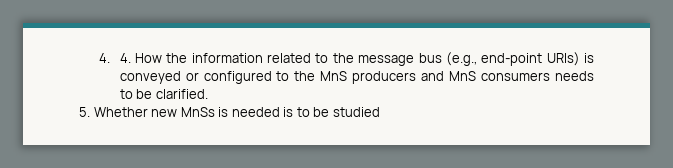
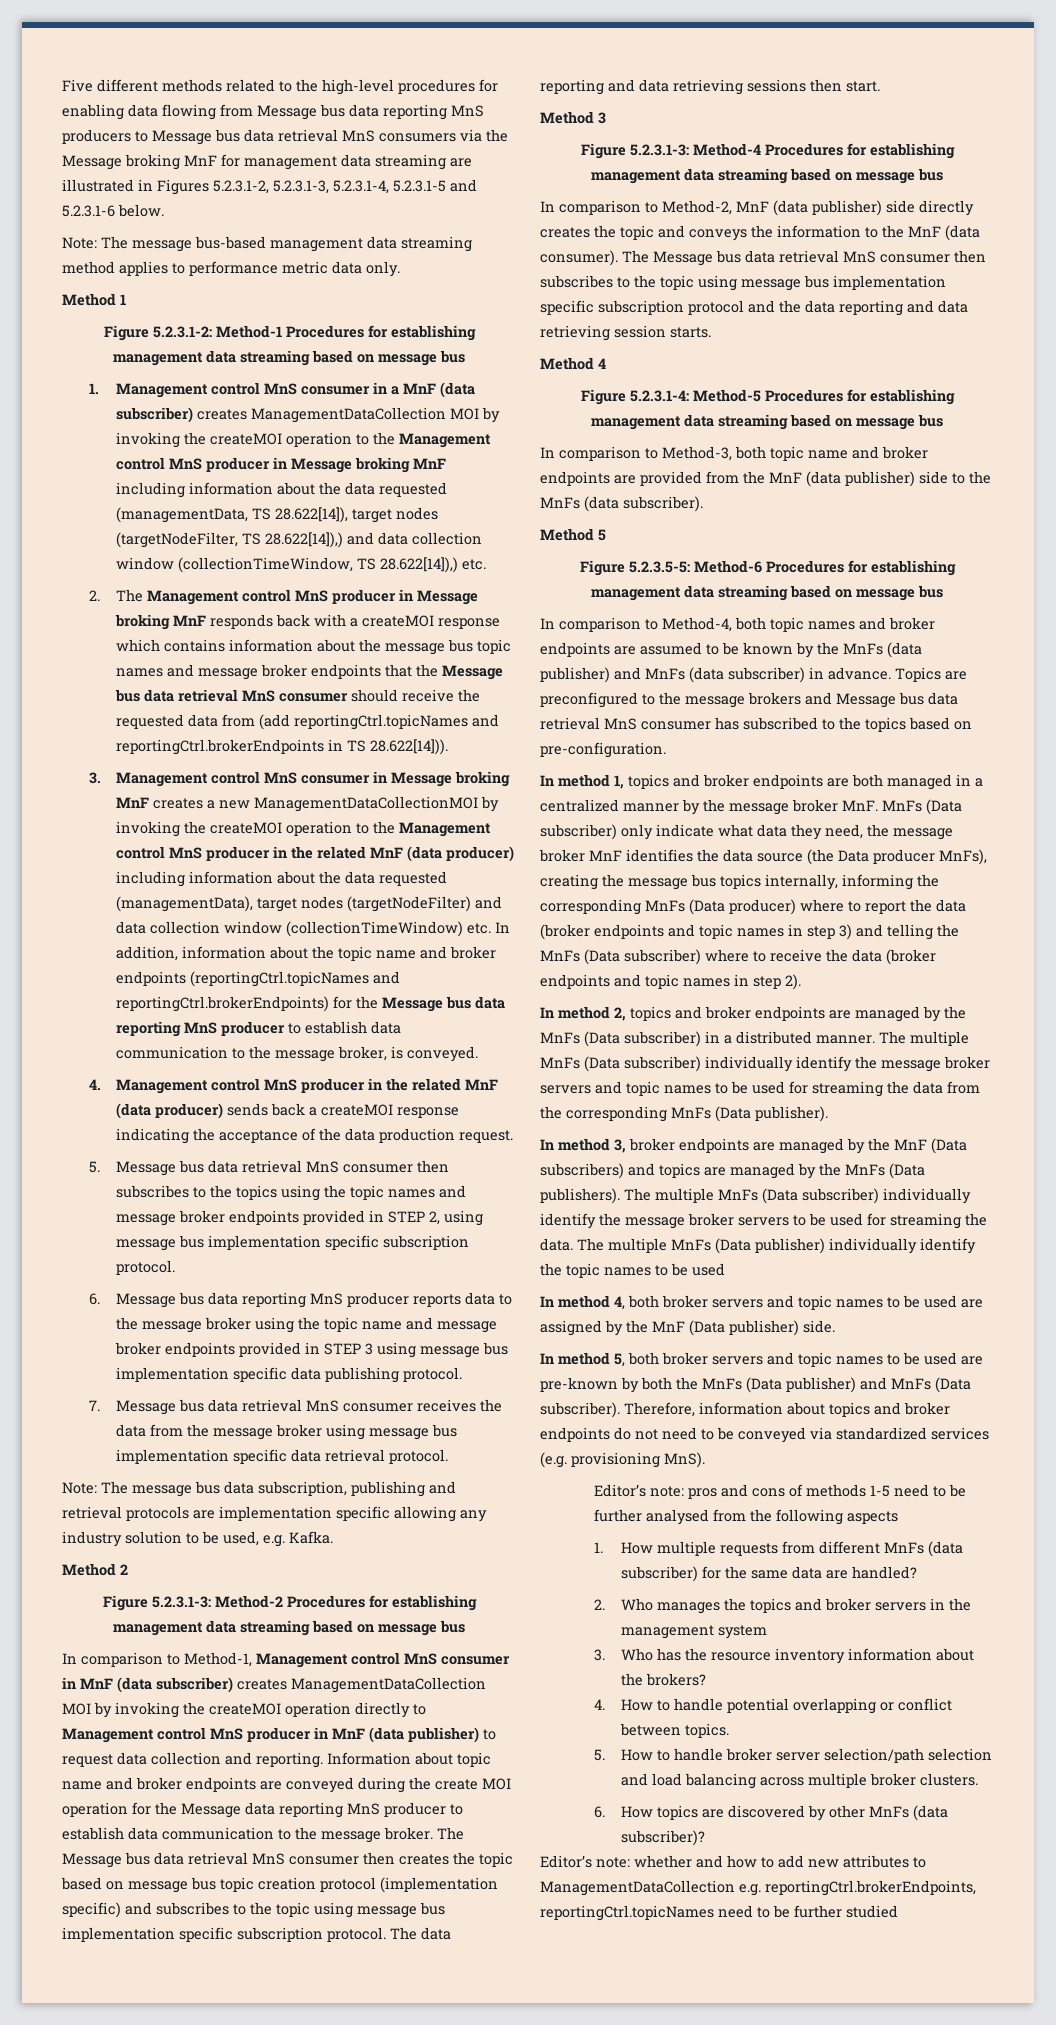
- 4. 4. How the information related to the message bus (e.g., end-point URIs) is conveyed or configured to the MnS producers and MnS consumers needs to be clarified.
- 5. Whether new MnSs is needed is to be studied
+ Five different methods related to the high-level procedures for enabling data flowing from Message bus data reporting MnS producers to Message bus data retrieval MnS consumers via the Message broking MnF for management data streaming are illustrated in Figures 5.2.3.1-2, 5.2.3.1-3, 5.2.3.1-4, 5.2.3.1-5 and 5.2.3.1-6 below.
+ Note: The message bus-based management data streaming method applies to performance metric data only.
+ Method 1
+ Figure 5.2.3.1-2: Method-1 Procedures for establishing management data streaming based on message bus
+ 1. Management control MnS consumer in a MnF (data subscriber) creates ManagementDataCollection MOI by invoking the createMOI operation to the Management control MnS producer in Message broking MnF including information about the data requested (managementData, TS 28.622[14]), target nodes (targetNodeFilter, TS 28.622[14]),) and data collection window (collectionTimeWindow, TS 28.622[14]),) etc.
+ 2. The Management control MnS producer in Message broking MnF responds back with a createMOI response which contains information about the message bus topic names and message broker endpoints that the Message bus data retrieval MnS consumer should receive the requested data from (add reportingCtrl.topicNames and reportingCtrl.brokerEndpoints in TS 28.622[14])).
+ 3. Management control MnS consumer in Message broking MnF creates a new ManagementDataCollectionMOI by invoking the createMOI operation to the Management control MnS producer in the related MnF (data producer) including information about the data requested (managementData), target nodes (targetNodeFilter) and data collection window (collectionTimeWindow) etc. In addition, information about the topic name and broker endpoints (reportingCtrl.topicNames and reportingCtrl.brokerEndpoints) for the Message bus data reporting MnS producer to establish data communication to the message broker, is conveyed.
+ 4. Management control MnS producer in the related MnF (data producer) sends back a createMOI response indicating the acceptance of the data production request.
+ 5. Message bus data retrieval MnS consumer then subscribes to the topics using the topic names and message broker endpoints provided in STEP 2, using message bus implementation specific subscription protocol.
+ 6. Message bus data reporting MnS producer reports data to the message broker using the topic name and message broker endpoints provided in STEP 3 using message bus implementation specific data publishing protocol.
+ 7. Message bus data retrieval MnS consumer receives the data from the message broker using message bus implementation specific data retrieval protocol.
+ Note: The message bus data subscription, publishing and retrieval protocols are implementation specific allowing any industry solution to be used, e.g. Kafka.
+ Method 2
+ Figure 5.2.3.1-3: Method-2 Procedures for establishing management data streaming based on message bus
+ In comparison to Method-1, Management control MnS consumer in MnF (data subscriber) creates ManagementDataCollection MOI by invoking the createMOI operation directly to Management control MnS producer in MnF (data publisher) to request data collection and reporting. Information about topic name and broker endpoints are conveyed during the create MOI operation for the Message data reporting MnS producer to establish data communication to the message broker. The Message bus data retrieval MnS consumer then creates the topic based on message bus topic creation protocol (implementation specific) and subscribes to the topic using message bus implementation specific subscription protocol. The data reporting and data retrieving sessions then start.
+ Method 3
+ Figure 5.2.3.1-3: Method-4 Procedures for establishing management data streaming based on message bus
+ In comparison to Method-2, MnF (data publisher) side directly creates the topic and conveys the information to the MnF (data consumer). The Message bus data retrieval MnS consumer then subscribes to the topic using message bus implementation specific subscription protocol and the data reporting and data retrieving session starts.
+ Method 4
+ Figure 5.2.3.1-4: Method-5 Procedures for establishing management data streaming based on message bus
+ In comparison to Method-3, both topic name and broker endpoints are provided from the MnF (data publisher) side to the MnFs (data subscriber).
+ Method 5
+ Figure 5.2.3.5-5: Method-6 Procedures for establishing management data streaming based on message bus
+ In comparison to Method-4, both topic names and broker endpoints are assumed to be known by the MnFs (data publisher) and MnFs (data subscriber) in advance. Topics are preconfigured to the message brokers and Message bus data retrieval MnS consumer has subscribed to the topics based on pre-configuration.
+ In method 1, topics and broker endpoints are both managed in a centralized manner by the message broker MnF. MnFs (Data subscriber) only indicate what data they need, the message broker MnF identifies the data source (the Data producer MnFs), creating the message bus topics internally, informing the corresponding MnFs (Data producer) where to report the data (broker endpoints and topic names in step 3) and telling the MnFs (Data subscriber) where to receive the data (broker endpoints and topic names in step 2).
+ In method 2, topics and broker endpoints are managed by the MnFs (Data subscriber) in a distributed manner. The multiple MnFs (Data subscriber) individually identify the message broker servers and topic names to be used for streaming the data from the corresponding MnFs (Data publisher).
+ In method 3, broker endpoints are managed by the MnF (Data subscribers) and topics are managed by the MnFs (Data publishers). The multiple MnFs (Data subscriber) individually identify the message broker servers to be used for streaming the data. The multiple MnFs (Data publisher) individually identify the topic names to be used
+ In method 4, both broker servers and topic names to be used are assigned by the MnF (Data publisher) side.
+ In method 5, both broker servers and topic names to be used are pre-known by both the MnFs (Data publisher) and MnFs (Data subscriber). Therefore, information about topics and broker endpoints do not need to be conveyed via standardized services (e.g. provisioning MnS).
+ Editor’s note: pros and cons of methods 1-5 need to be further analysed from the following aspects
+ 1. How multiple requests from different MnFs (data subscriber) for the same data are handled?
+ 2. Who manages the topics and broker servers in the management system
+ 3. Who has the resource inventory information about the brokers?
+ 4. How to handle potential overlapping or conflict between topics.
+ 5. How to handle broker server selection/path selection and load balancing across multiple broker clusters.
+ 6. How topics are discovered by other MnFs (data subscriber)?
+ Editor’s note: whether and how to add new attributes to ManagementDataCollection e.g. reportingCtrl.brokerEndpoints, reportingCtrl.topicNames need to be further studied

